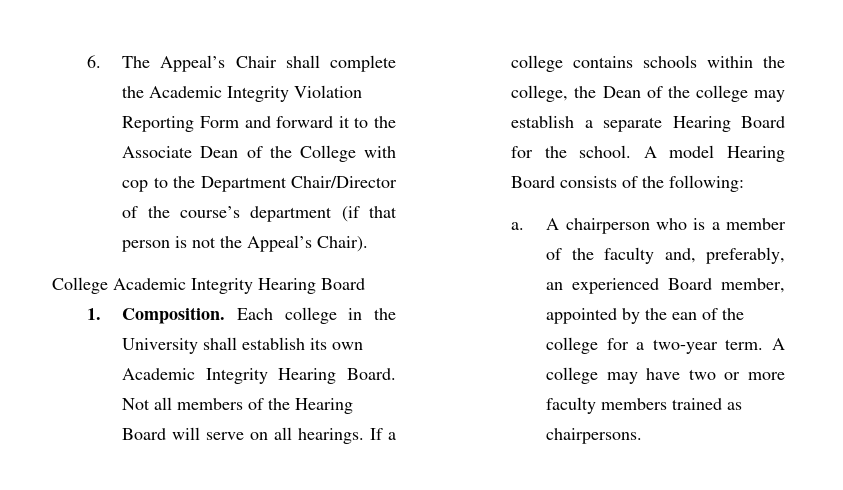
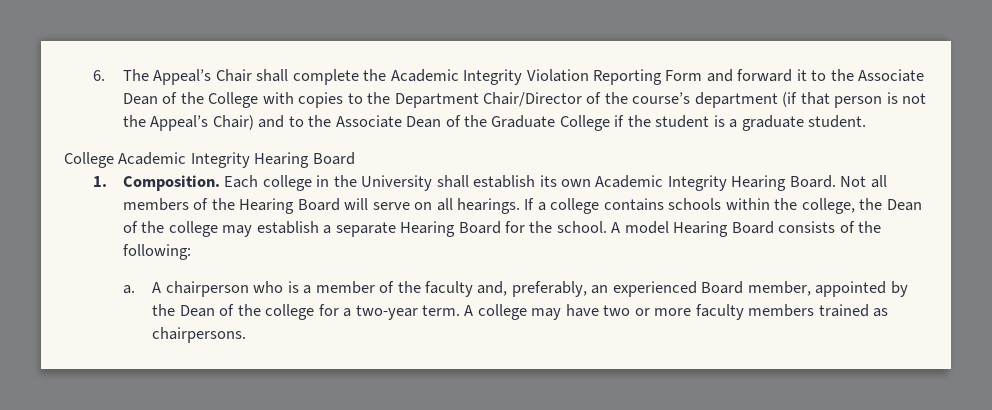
- 6. The Appeal’s Chair shall complete the Academic Integrity Violation Reporting Form and forward it to the Associate Dean of the College with cop to the Department Chair/Director of the course’s department (if that person is not the Appeal’s Chair).
+ 6. The Appeal’s Chair shall complete the Academic Integrity Violation Reporting Form and forward it to the Associate Dean of the College with copies to the Department Chair/Director of the course’s department (if that person is not the Appeal’s Chair) and to the Associate Dean of the Graduate College if the student is a graduate student.
- A chairperson who is a member of the faculty and, preferably, an experienced Board member, appointed by the ean of the college for a two-year term.
+ A chairperson who is a member of the faculty and, preferably, an experienced Board member, appointed by the Dean of the college for a two-year term.

